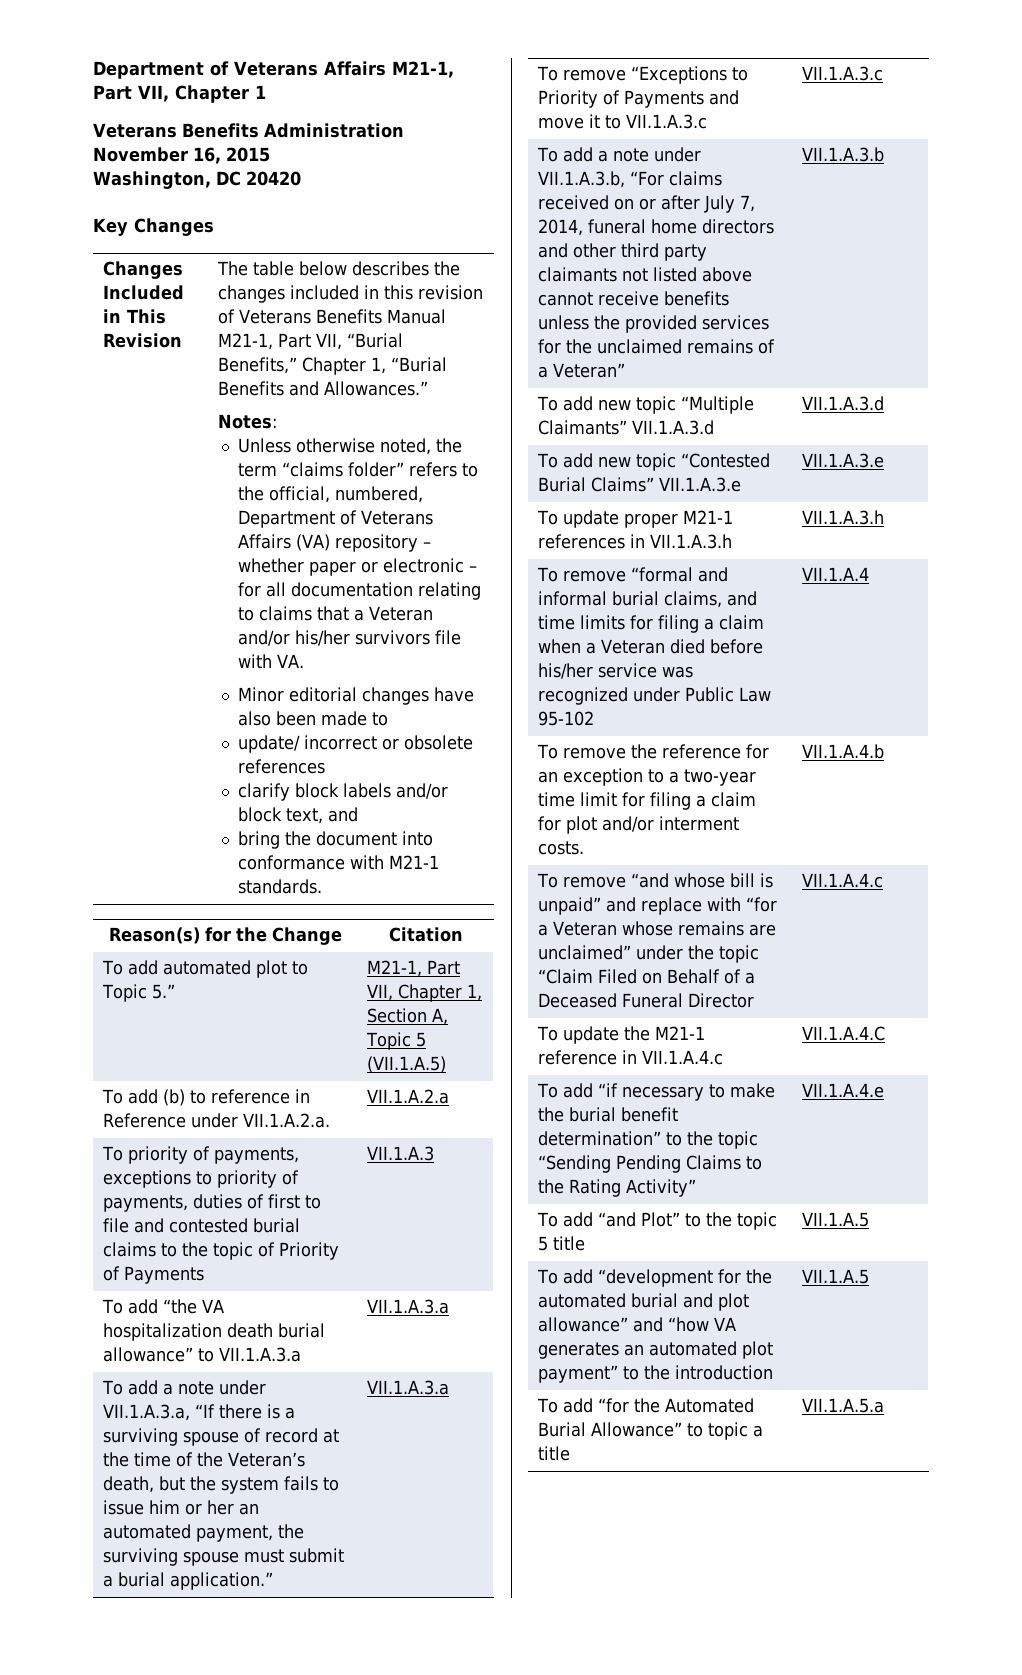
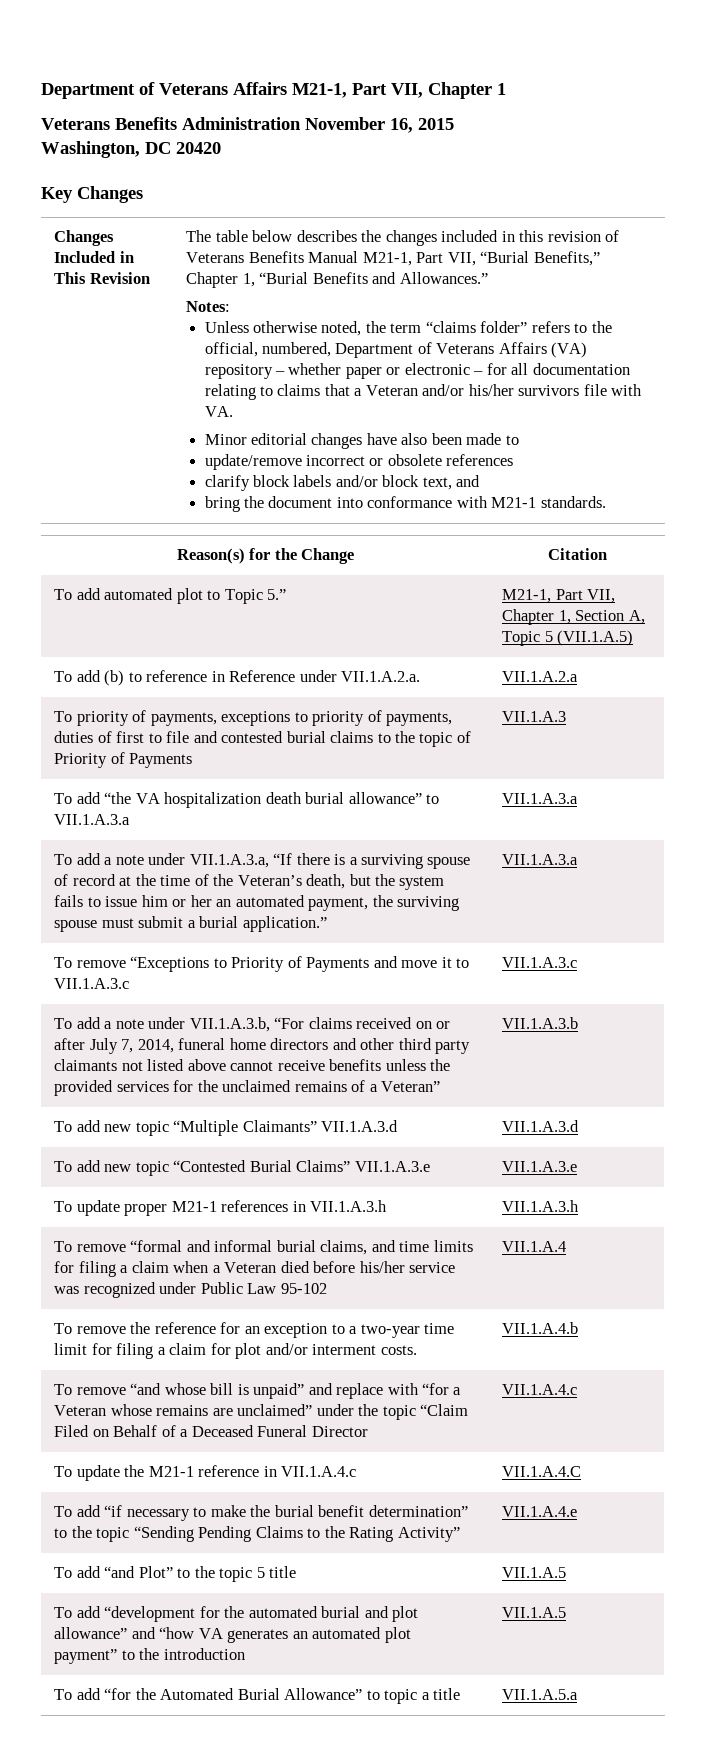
- update/ incorrect or obsolete references
+ update/remove incorrect or obsolete references

